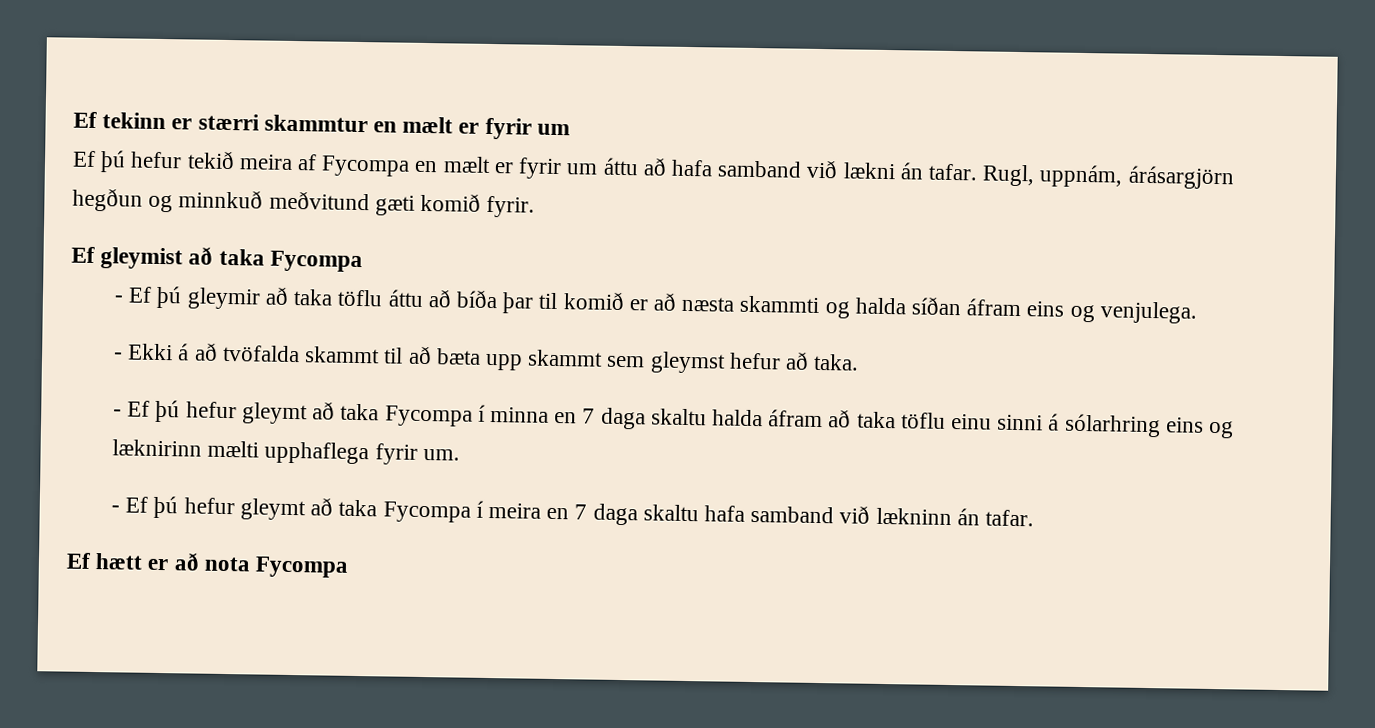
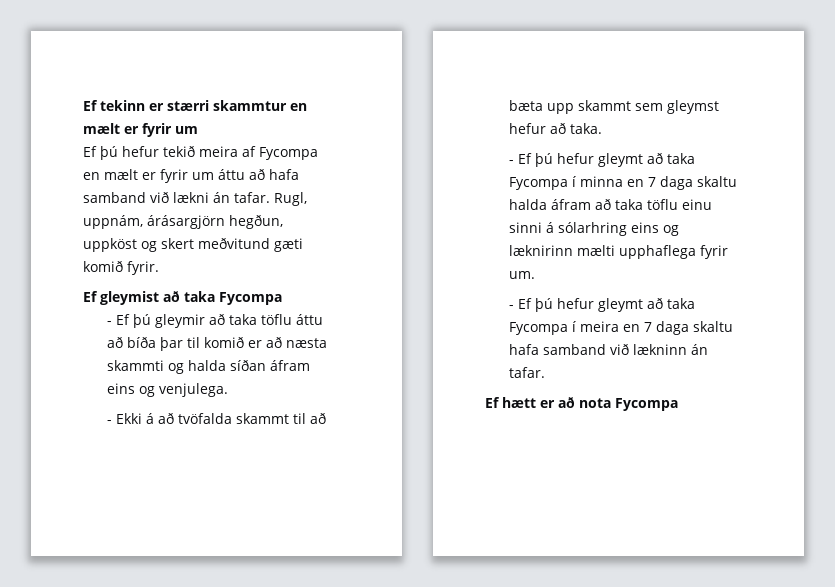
- Rugl, uppnám, árásargjörn hegðun og minnkuð meðvitund gæti komið fyrir.
+ Rugl, uppnám, árásargjörn hegðun, uppköst og skert meðvitund gæti komið fyrir.

